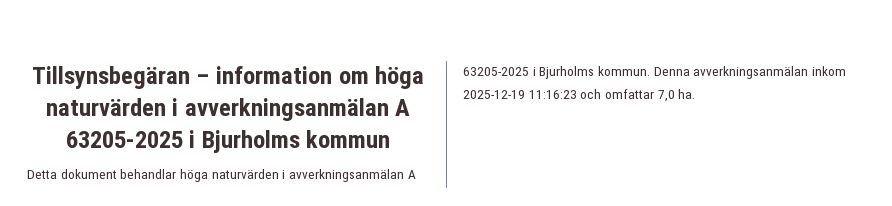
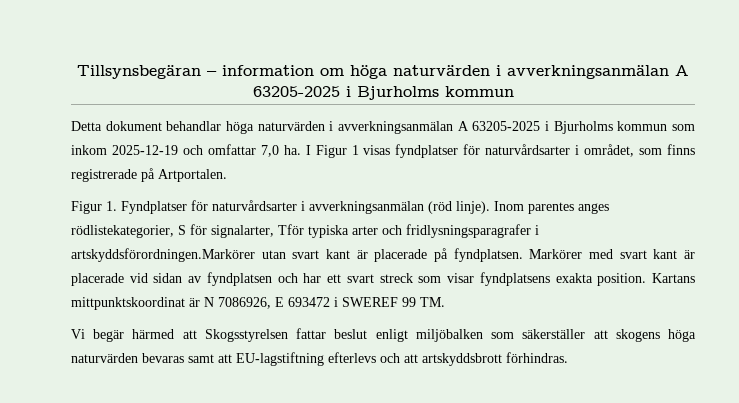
- Detta dokument behandlar höga naturvärden i avverkningsanmälan A 63205-2025 i Bjurholms kommun. Denna avverkningsanmälan inkom 2025-12-19 11:16:23 och omfattar 7,0 ha.
+ Detta dokument behandlar höga naturvärden i avverkningsanmälan A 63205-2025 i Bjurholms kommun som inkom 2025-12-19 och omfattar 7,0 ha.
+ I Figur 1 visas fyndplatser för naturvårdsarter i området, som finns registrerade på Artportalen.
+ Figur 1. Fyndplatser för naturvårdsarter i avverkningsanmälan (röd linje). Inom parentes anges rödlistekategorier, S för signalarter, Tför typiska arter och fridlysningsparagrafer i artskyddsförordningen.Markörer utan svart kant är placerade på fyndplatsen. Markörer med svart kant är placerade vid sidan av fyndplatsen och har ett svart streck som visar fyndplatsens exakta position. Kartans mittpunktskoordinat är N 7086926, E 693472 i SWEREF 99 TM.
+ Vi begär härmed att Skogsstyrelsen fattar beslut enligt miljöbalken som säkerställer att skogens höga naturvärden bevaras samt att EU-lagstiftning efterlevs och att artskyddsbrott förhindras.

